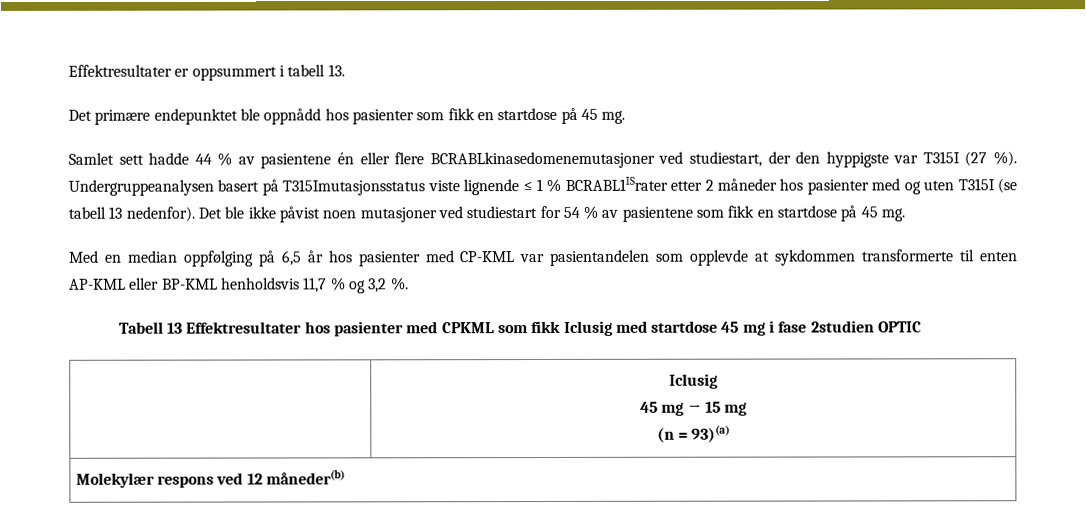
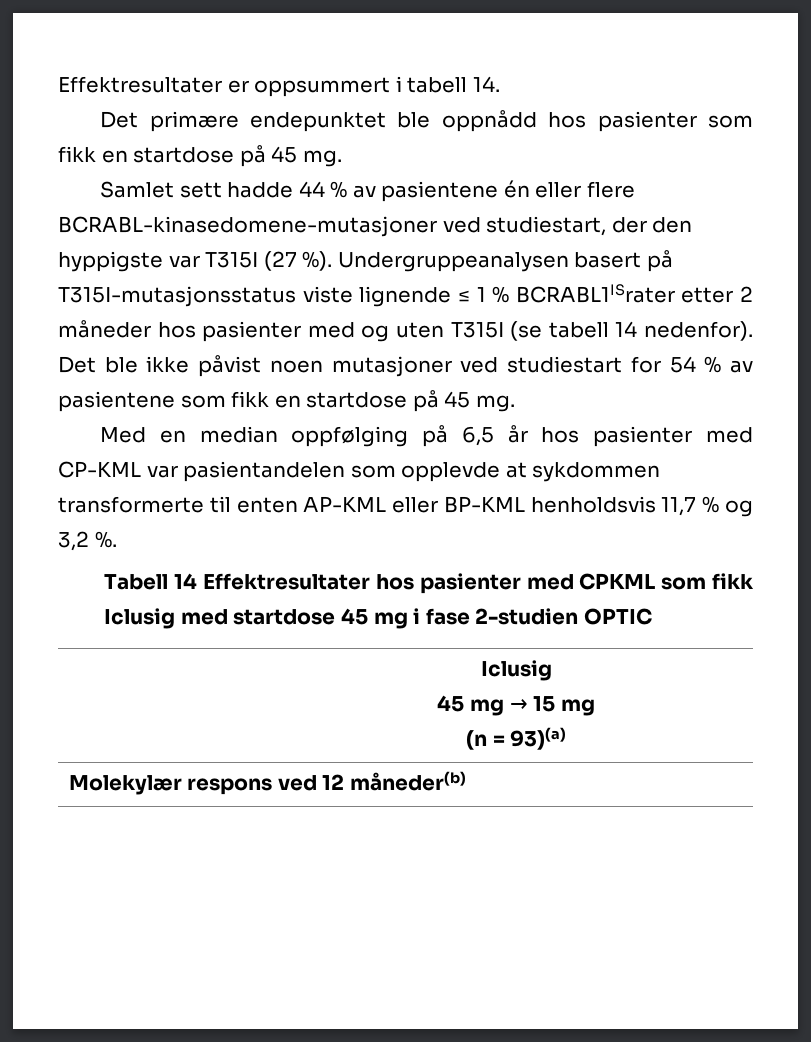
- Effektresultater er oppsummert i tabell 13.
+ Effektresultater er oppsummert i tabell 14.
- Samlet sett hadde 44 % av pasientene én eller flere BCRABLkinasedomenemutasjoner ved studiestart, der den hyppigste var T315I (27 %).
+ Samlet sett hadde 44 % av pasientene én eller flere BCRABL-kinasedomene-mutasjoner ved studiestart, der den hyppigste var T315I (27 %).
- Undergruppeanalysen basert på T315Imutasjonsstatus viste lignende ≤ 1 % BCRABL1ISrater etter 2 måneder hos pasienter med og uten T315I (se tabell 13 nedenfor).
+ Undergruppeanalysen basert på T315I-mutasjonsstatus viste lignende ≤ 1 % BCRABL1ISrater etter 2 måneder hos pasienter med og uten T315I (se tabell 14 nedenfor).
- Tabell 13 Effektresultater hos pasienter med CPKML som fikk Iclusig med startdose 45 mg i fase 2studien OPTIC
+ Tabell 14 Effektresultater hos pasienter med CPKML som fikk Iclusig med startdose 45 mg i fase 2-studien OPTIC

